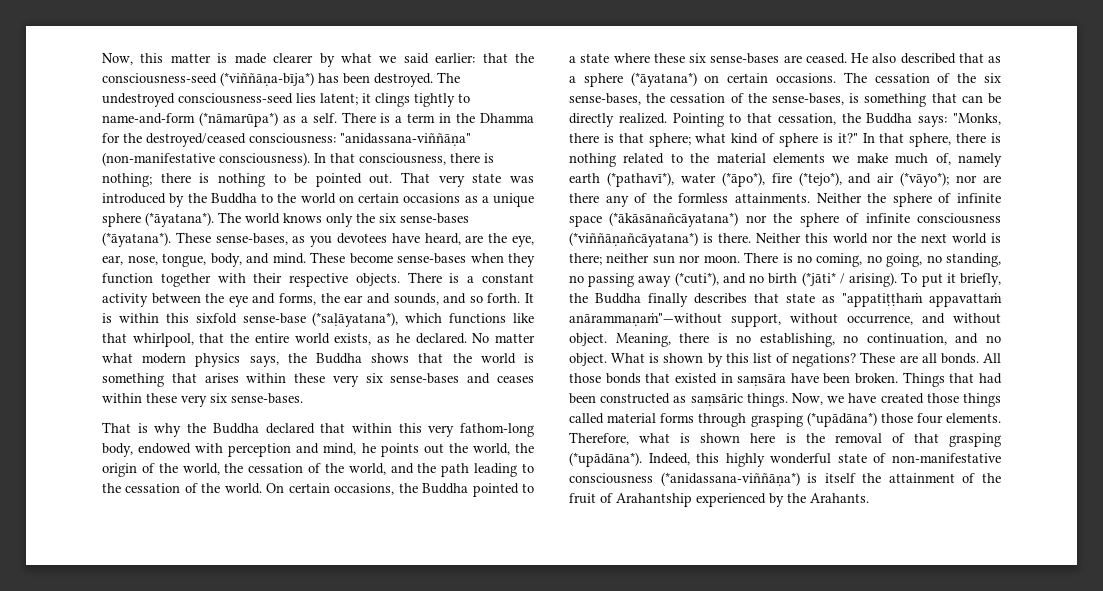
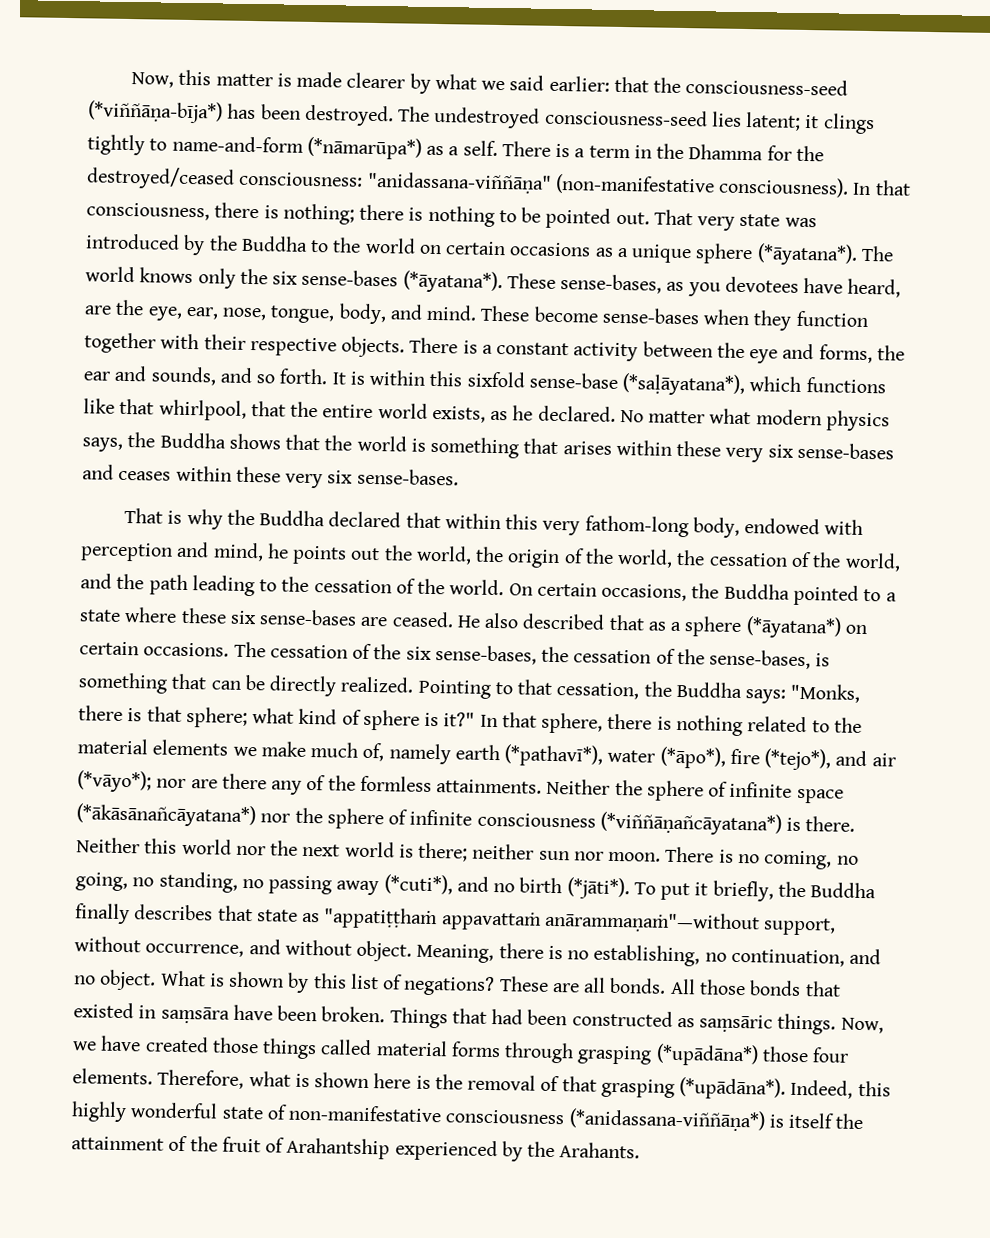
- There is no coming, no going, no standing, no passing away (*cuti*), and no birth (*jāti* / arising).
+ There is no coming, no going, no standing, no passing away (*cuti*), and no birth (*jāti*).

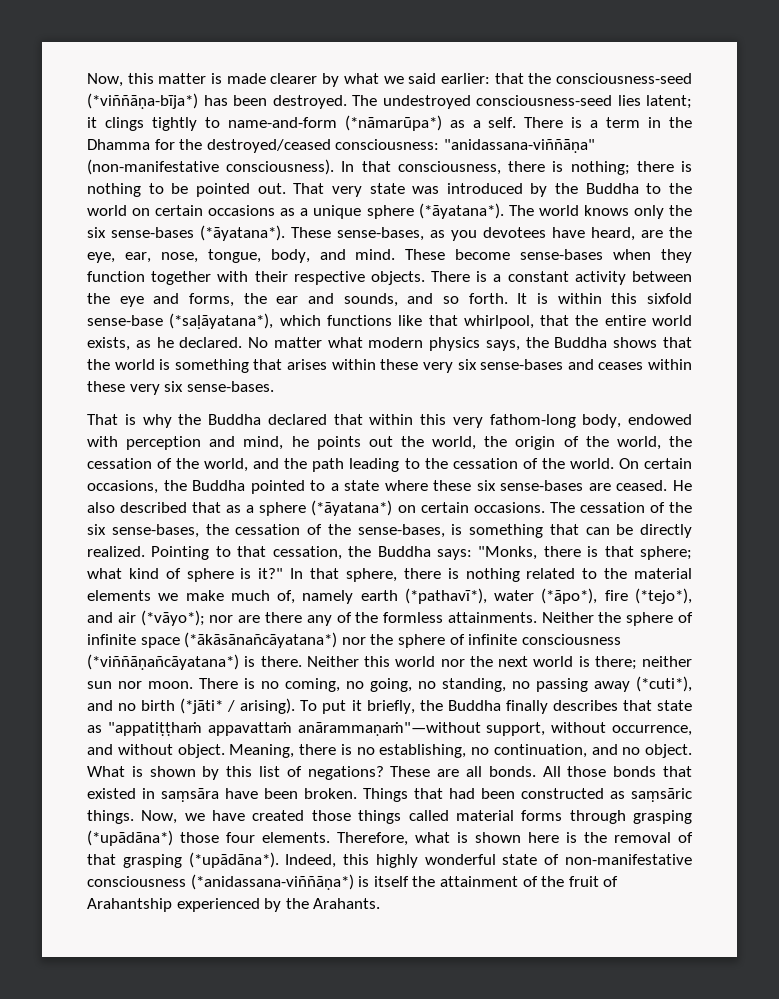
- There is no coming, no going, no standing, no passing away (*cuti*), and no birth (*jāti*).
+ There is no coming, no going, no standing, no passing away (*cuti*), and no birth (*jāti* / arising).

